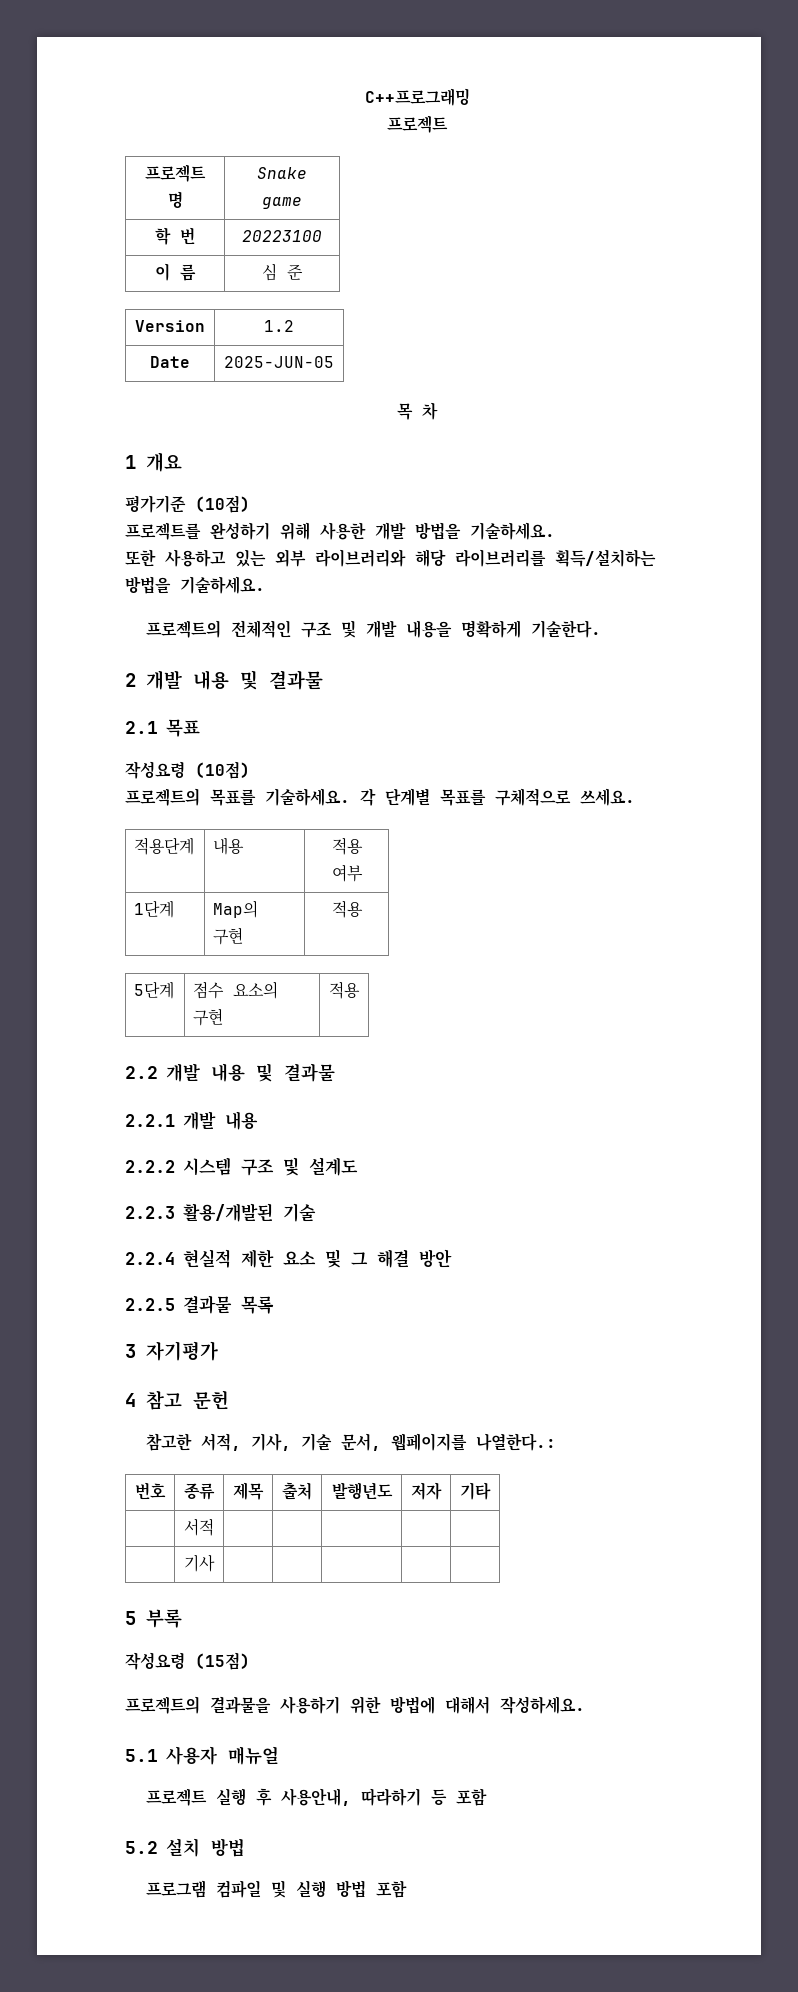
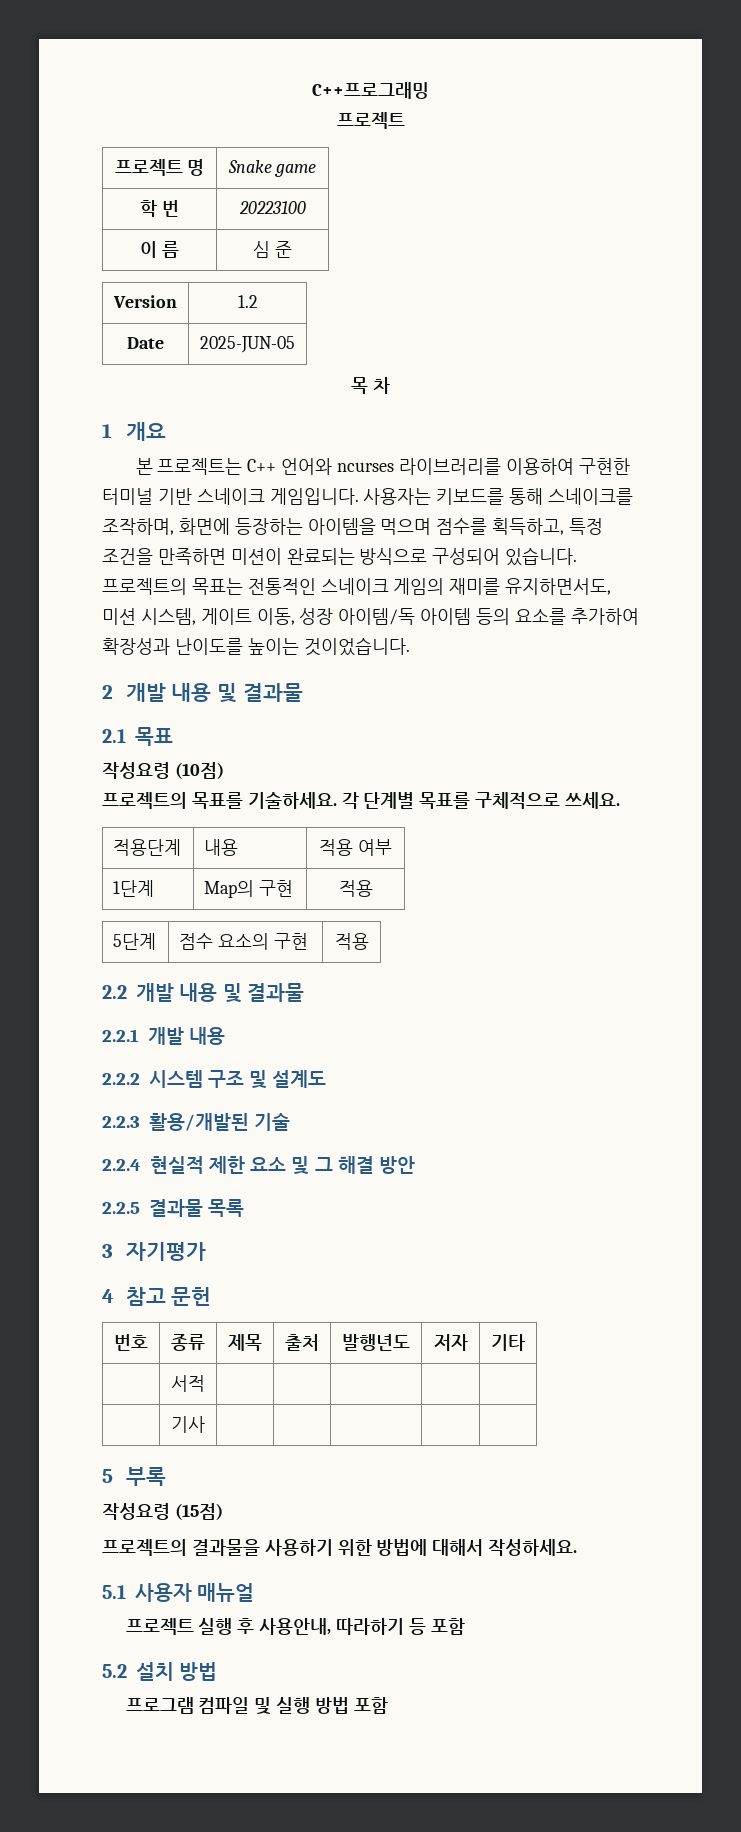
- 평가기준 (10점)
- 프로젝트를 완성하기 위해 사용한 개발 방법을 기술하세요.
- 또한 사용하고 있는 외부 라이브러리와 해당 라이브러리를 획득/설치하는 방법을 기술하세요.
- 프로젝트의 전체적인 구조 및 개발 내용을 명확하게 기술한다.
+ 본 프로젝트는 C++ 언어와 ncurses 라이브러리를 이용하여 구현한 터미널 기반 스네이크 게임입니다. 사용자는 키보드를 통해 스네이크를 조작하며, 화면에 등장하는 아이템을 먹으며 점수를 획득하고, 특정 조건을 만족하면 미션이 완료되는 방식으로 구성되어 있습니다. 프로젝트의 목표는 전통적인 스네이크 게임의 재미를 유지하면서도, 미션 시스템, 게이트 이동, 성장 아이템/독 아이템 등의 요소를 추가하여 확장성과 난이도를 높이는 것이었습니다.
- 참고한 서적, 기사, 기술 문서, 웹페이지를 나열한다.:

